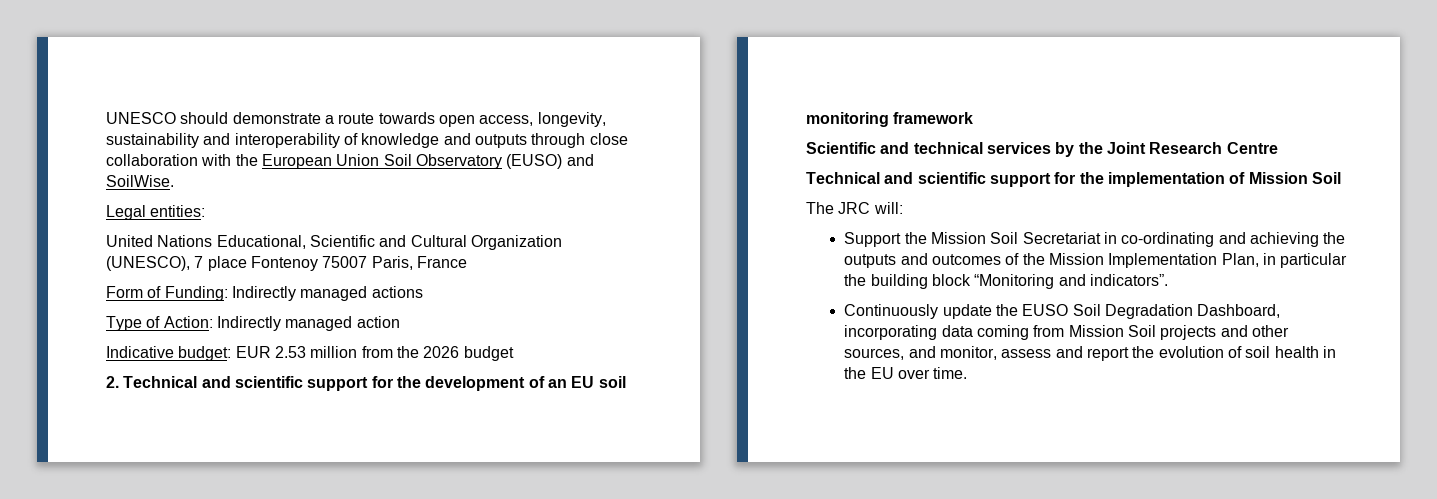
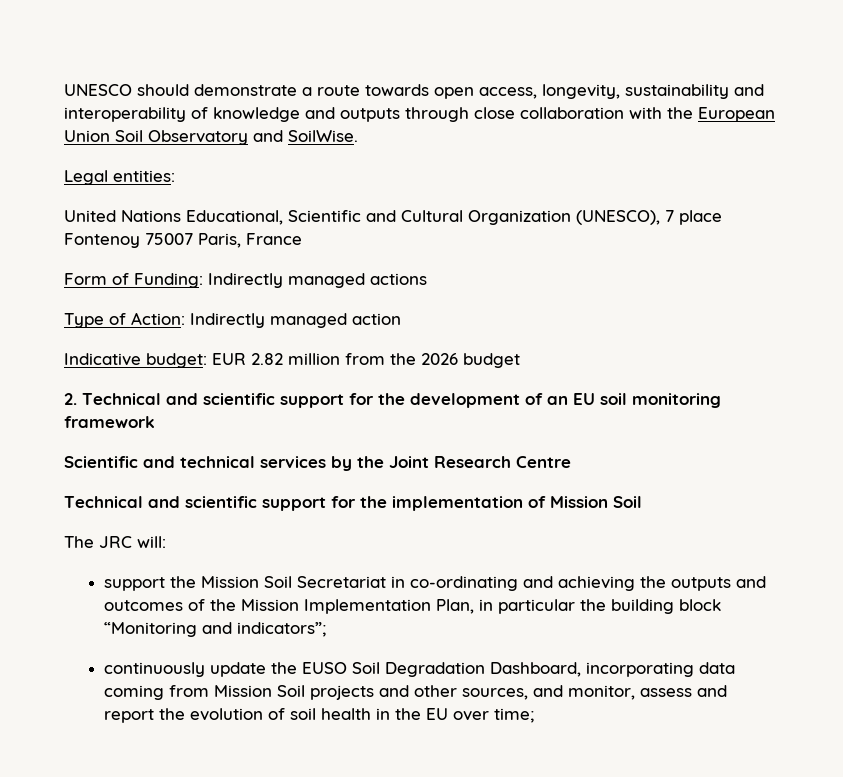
- UNESCO should demonstrate a route towards open access, longevity, sustainability and interoperability of knowledge and outputs through close collaboration with the European Union Soil Observatory (EUSO) and SoilWise.
+ UNESCO should demonstrate a route towards open access, longevity, sustainability and interoperability of knowledge and outputs through close collaboration with the European Union Soil Observatory and SoilWise.
- Indicative budget: EUR 2.53 million from the 2026 budget
+ Indicative budget: EUR 2.82 million from the 2026 budget
- Support the Mission Soil Secretariat in co-ordinating and achieving the outputs and outcomes of the Mission Implementation Plan, in particular the building block “Monitoring and indicators”.
- Continuously update the EUSO Soil Degradation Dashboard, incorporating data coming from Mission Soil projects and other sources, and monitor, assess and report the evolution of soil health in the EU over time.
+ support the Mission Soil Secretariat in co-ordinating and achieving the outputs and outcomes of the Mission Implementation Plan, in particular the building block “Monitoring and indicators”;
+ continuously update the EUSO Soil Degradation Dashboard, incorporating data coming from Mission Soil projects and other sources, and monitor, assess and report the evolution of soil health in the EU over time;

